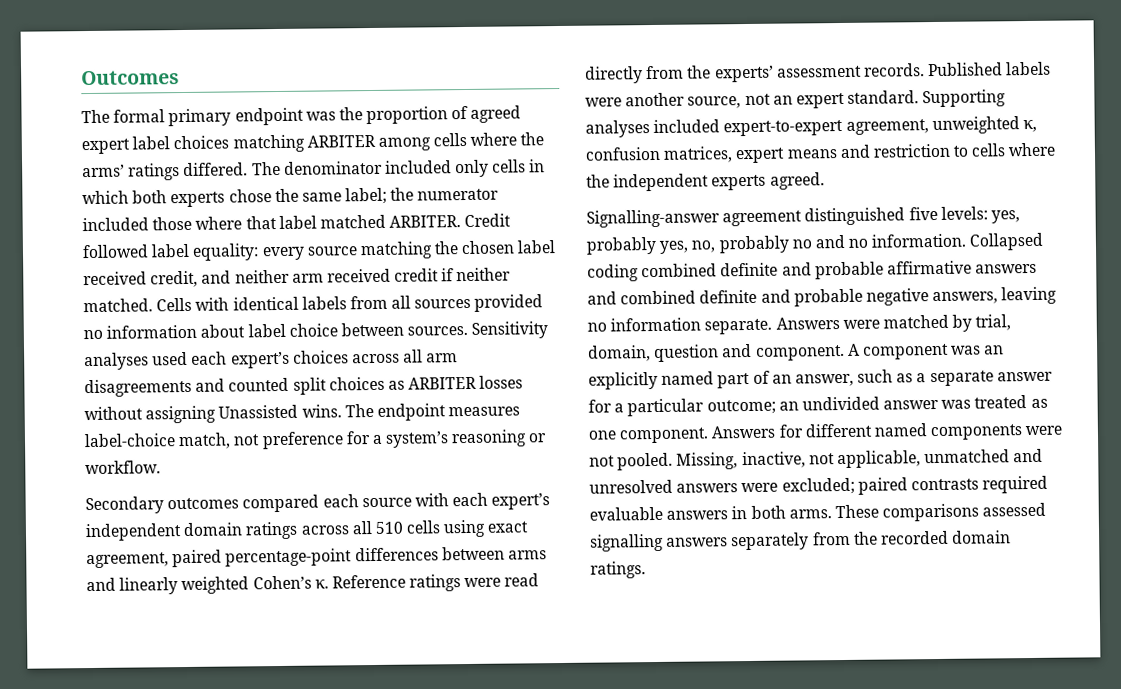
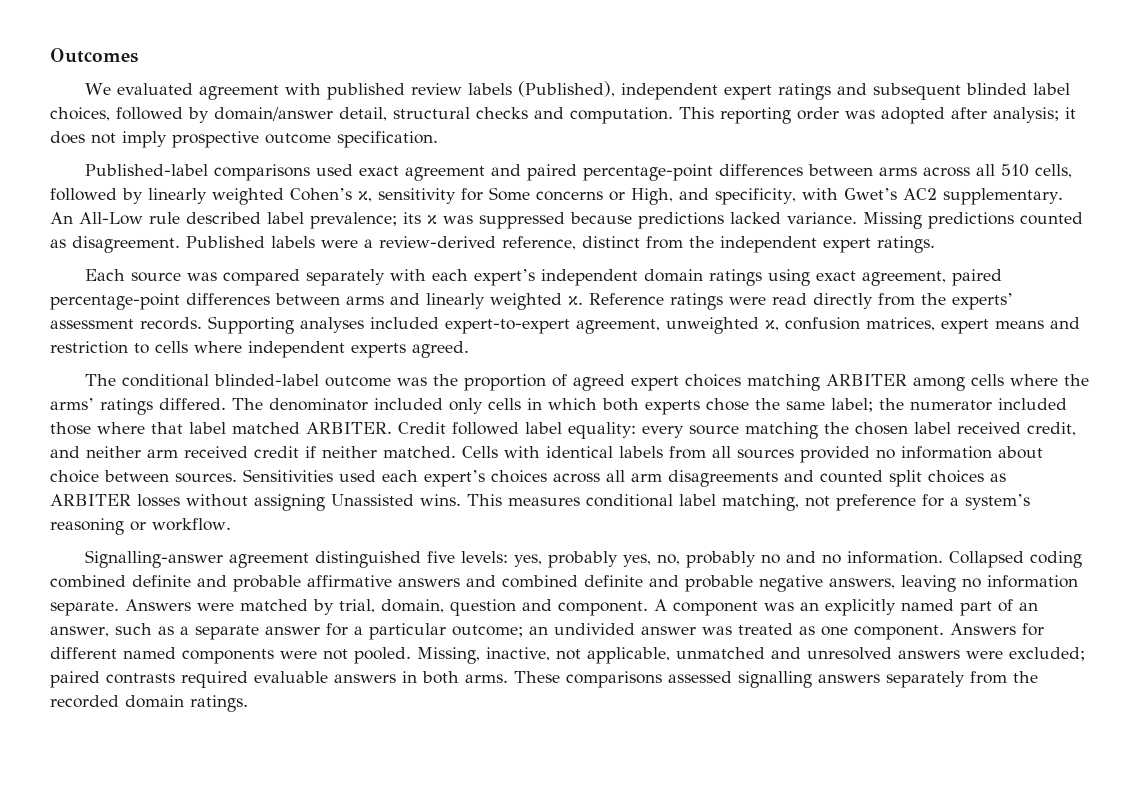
- The formal primary endpoint was the proportion of agreed expert label choices matching ARBITER among cells where the arms’ ratings differed.
+ We evaluated agreement with published review labels (Published), independent expert ratings and subsequent blinded label choices, followed by domain/answer detail, structural checks and computation. This reporting order was adopted after analysis; it does not imply prospective outcome specification.
+ Published-label comparisons used exact agreement and paired percentage-point differences between arms across all 510 cells, followed by linearly weighted Cohen’s κ, sensitivity for Some concerns or High, and specificity, with Gwet’s AC2 supplementary. An All-Low rule described label prevalence; its κ was suppressed because predictions lacked variance. Missing predictions counted as disagreement. Published labels were a review-derived reference, distinct from the independent expert ratings.
+ Each source was compared separately with each expert’s independent domain ratings using exact agreement, paired percentage-point differences between arms and linearly weighted κ. Reference ratings were read directly from the experts’ assessment records. Supporting analyses included expert-to-expert agreement, unweighted κ, confusion matrices, expert means and restriction to cells where independent experts agreed.
+ The conditional blinded-label outcome was the proportion of agreed expert choices matching ARBITER among cells where the arms’ ratings differed.
- Cells with identical labels from all sources provided no information about label choice between sources.
+ Cells with identical labels from all sources provided no information about choice between sources.
- Sensitivity analyses used each expert’s choices across all arm disagreements and counted split choices as ARBITER losses without assigning Unassisted wins.
+ Sensitivities used each expert’s choices across all arm disagreements and counted split choices as ARBITER losses without assigning Unassisted wins.
- The endpoint measures label-choice match, not preference for a system’s reasoning or workflow.
+ This measures conditional label matching, not preference for a system’s reasoning or workflow.
- Secondary outcomes compared each source with each expert’s independent domain ratings across all 510 cells using exact agreement, paired percentage-point differences between arms and linearly weighted Cohen’s κ. Reference ratings were read directly from the experts’ assessment records. Published labels were another source, not an expert standard. Supporting analyses included expert-to-expert agreement, unweighted κ, confusion matrices, expert means and restriction to cells where the independent experts agreed.

